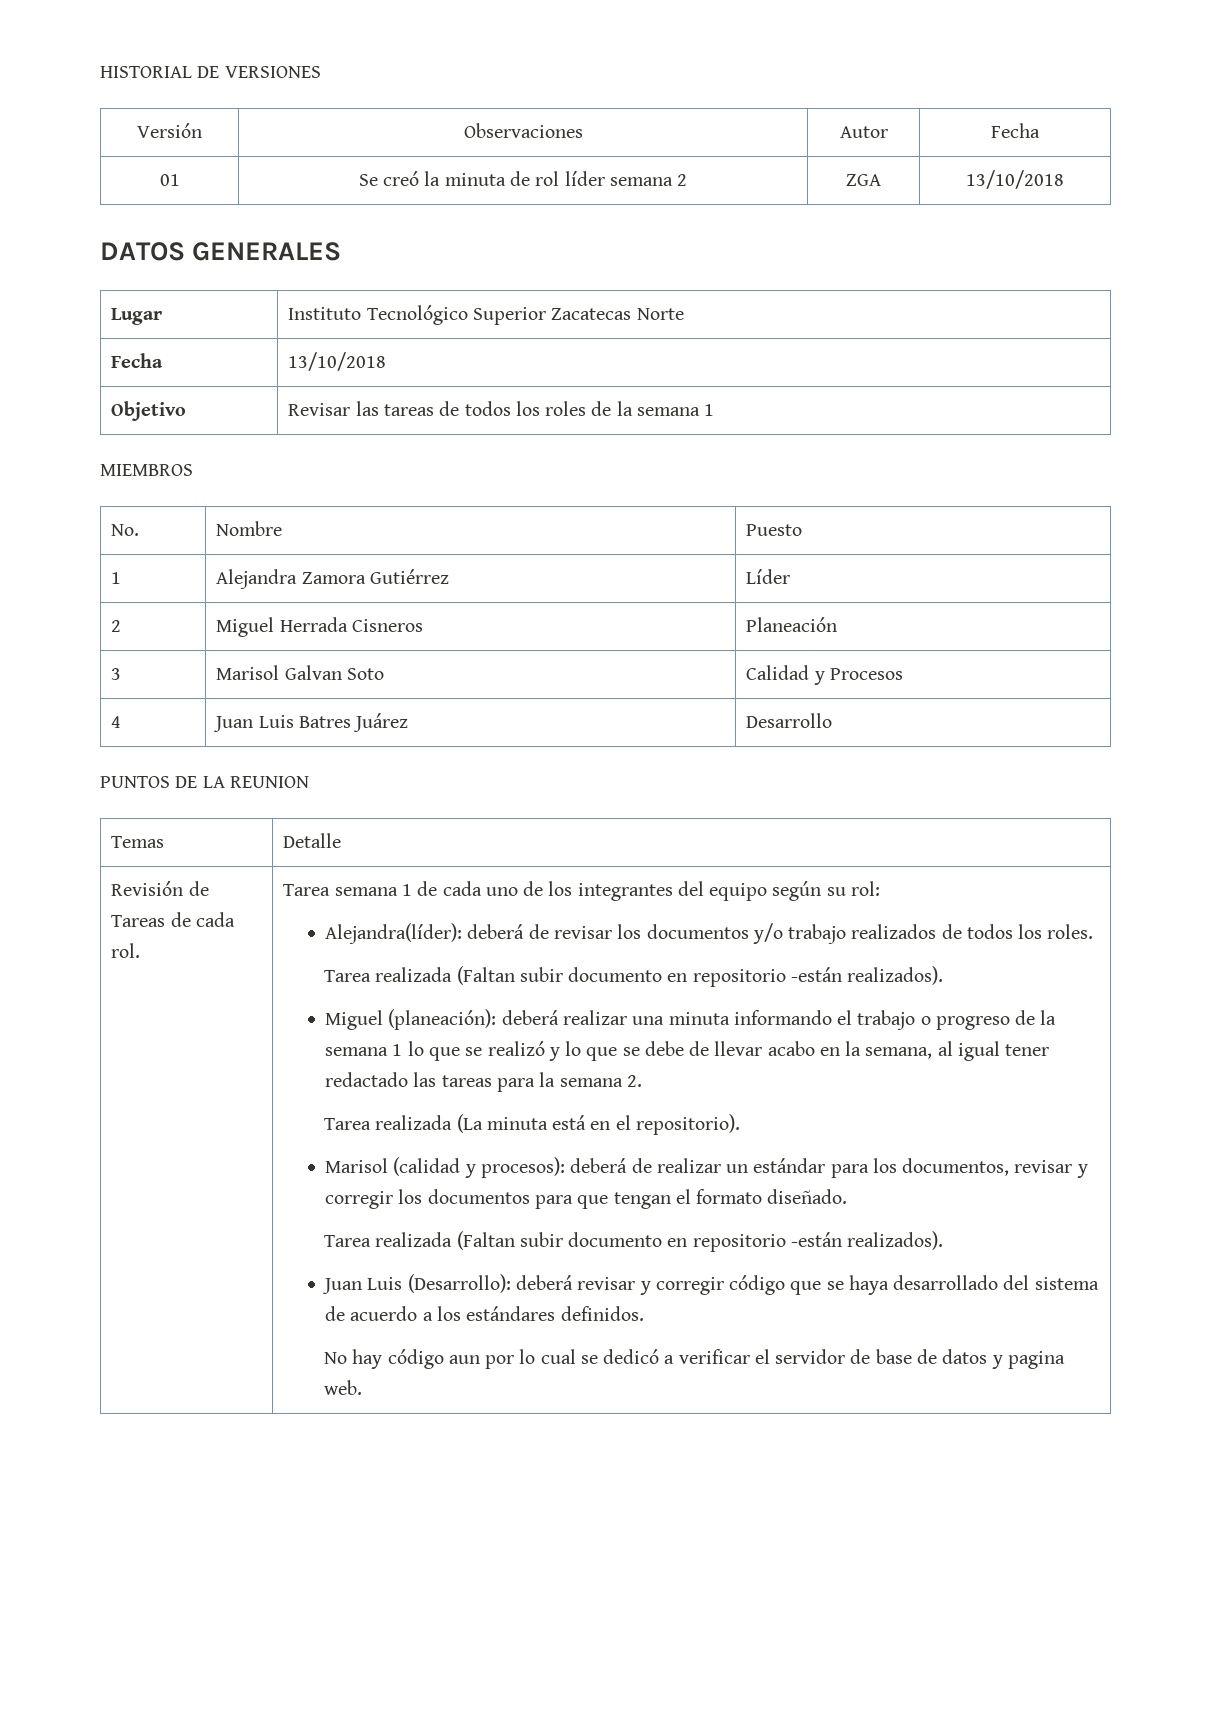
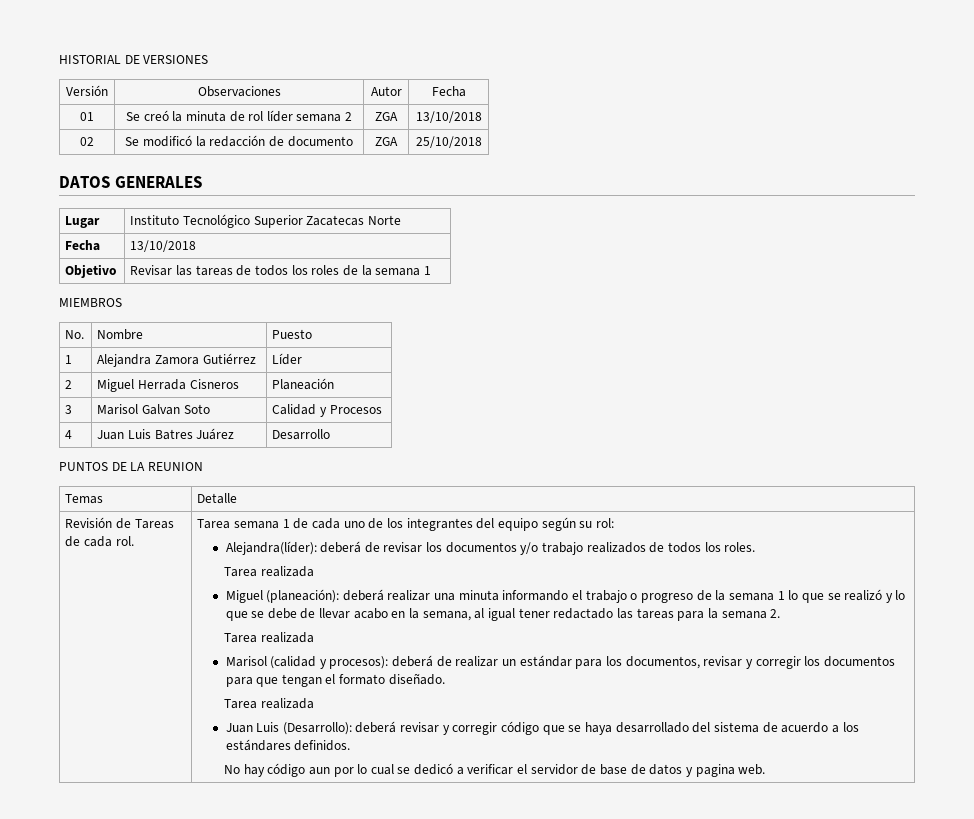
+ 02 | Se modificó la redacción de documento | ZGA | 25/10/2018
  Alejandra(líder): deberá de revisar los documentos y/o trabajo realizados de todos los roles.
- Tarea realizada (Faltan subir documento en repositorio -están realizados).
+ Tarea realizada
  Miguel (planeación): deberá realizar una minuta informando el trabajo o progreso de la semana 1 lo que se realizó y lo que se debe de llevar acabo en la semana, al igual tener redactado las tareas para la semana 2.
- Tarea realizada (La minuta está en el repositorio).
+ Tarea realizada
  Marisol (calidad y procesos): deberá de realizar un estándar para los documentos, revisar y corregir los documentos para que tengan el formato diseñado.
- Tarea realizada (Faltan subir documento en repositorio -están realizados).
+ Tarea realizada

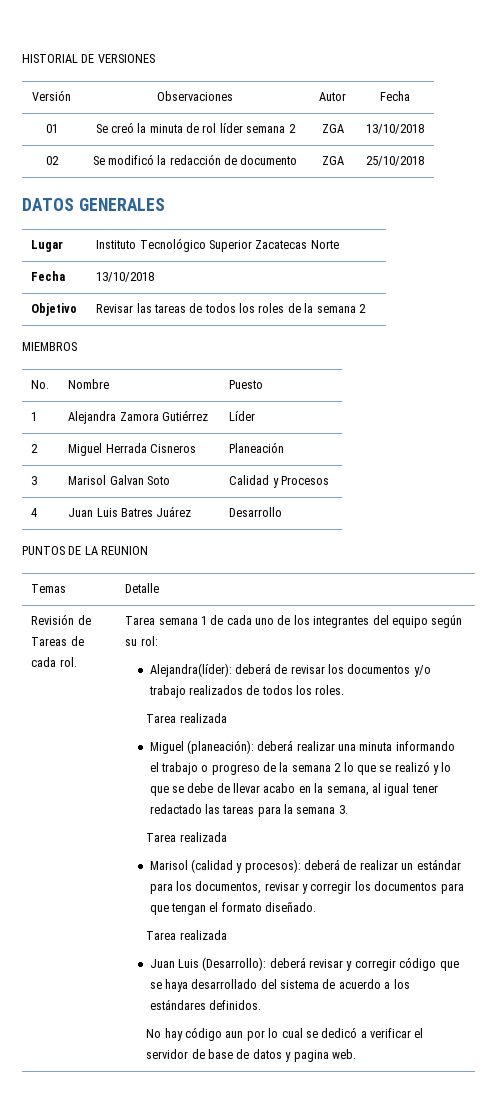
- Objetivo | Revisar las tareas de todos los roles de la semana 1
+ Objetivo | Revisar las tareas de todos los roles de la semana 2
- Miguel (planeación): deberá realizar una minuta informando el trabajo o progreso de la semana 1 lo que se realizó y lo que se debe de llevar acabo en la semana, al igual tener redactado las tareas para la semana 2.
+ Miguel (planeación): deberá realizar una minuta informando el trabajo o progreso de la semana 2 lo que se realizó y lo que se debe de llevar acabo en la semana, al igual tener redactado las tareas para la semana 3.

